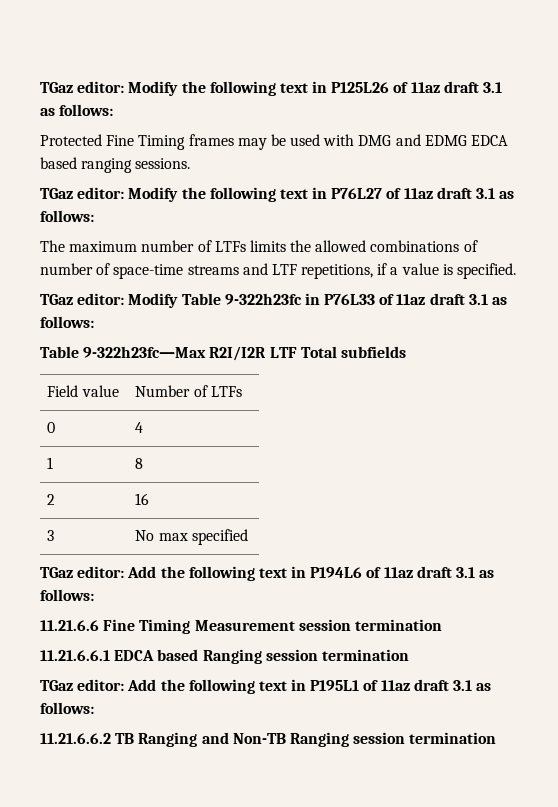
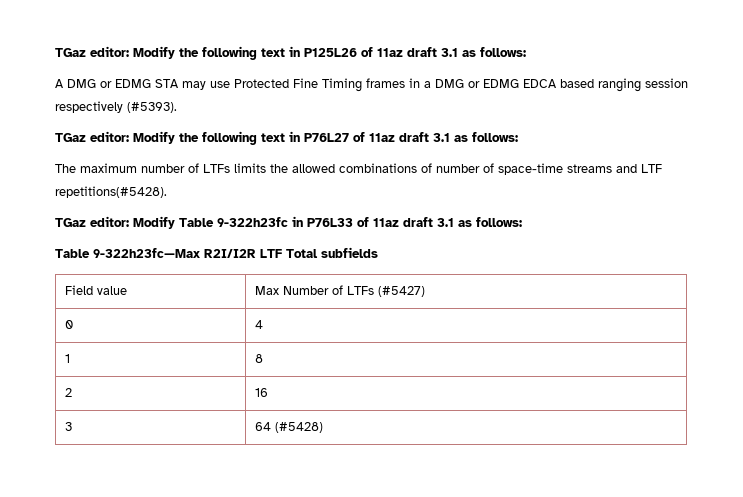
- Protected Fine Timing frames may be used with DMG and EDMG EDCA based ranging sessions.
+ A DMG or EDMG STA may use Protected Fine Timing frames in a DMG or EDMG EDCA based ranging session respectively (#5393).
- The maximum number of LTFs limits the allowed combinations of number of space-time streams and LTF repetitions, if a value is specified.
+ The maximum number of LTFs limits the allowed combinations of number of space-time streams and LTF repetitions(#5428).
- Field value | Number of LTFs
+ Field value | Max Number of LTFs (#5427)
- 3 | No max specified
- TGaz editor: Add the following text in P194L6 of 11az draft 3.1 as follows:
- 11.21.6.6 Fine Timing Measurement session termination
- 11.21.6.6.1 EDCA based Ranging session termination
- TGaz editor: Add the following text in P195L1 of 11az draft 3.1 as follows:
- 11.21.6.6.2 TB Ranging and Non-TB Ranging session termination
+ 3 | 64 (#5428)

